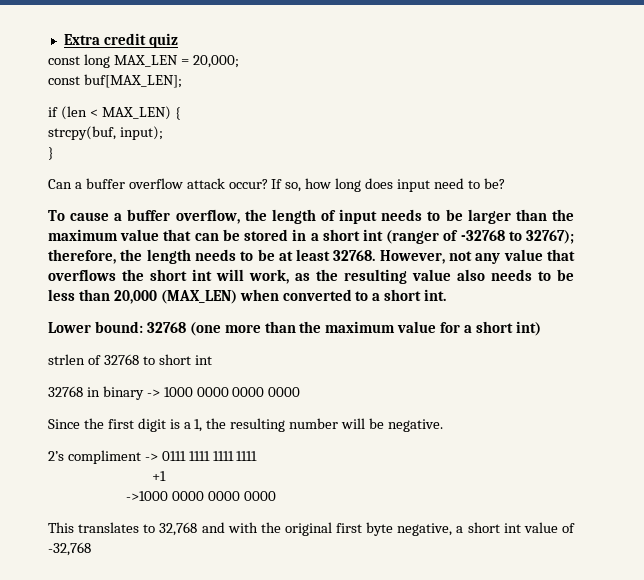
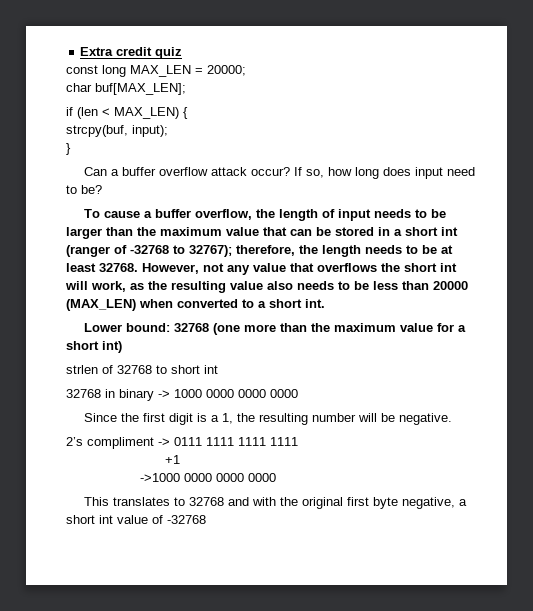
- const long MAX_LEN = 20,000;
- const buf[MAX_LEN];
+ const long MAX_LEN = 20000;
+ char buf[MAX_LEN];
- However, not any value that overflows the short int will work, as the resulting value also needs to be less than 20,000 (MAX_LEN) when converted to a short int.
+ However, not any value that overflows the short int will work, as the resulting value also needs to be less than 20000 (MAX_LEN) when converted to a short int.
- This translates to 32,768 and with the original first byte negative, a short int value of -32,768
+ This translates to 32768 and with the original first byte negative, a short int value of -32768

